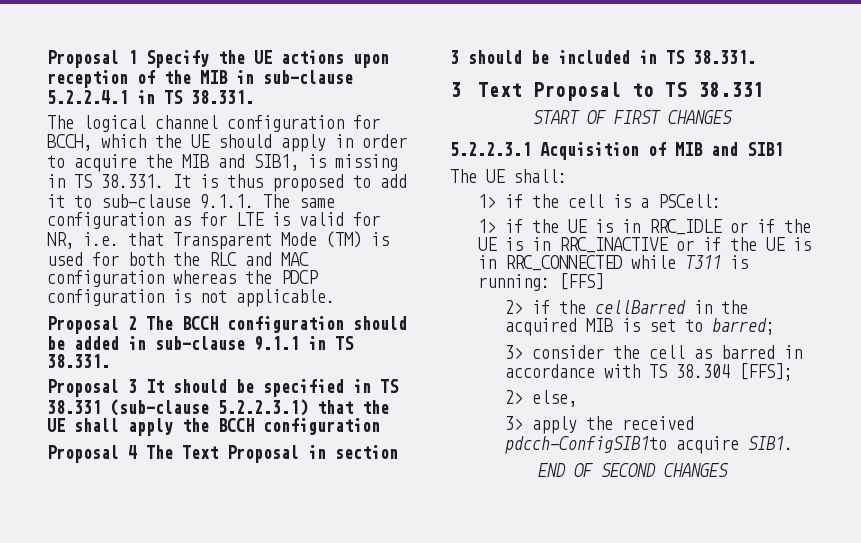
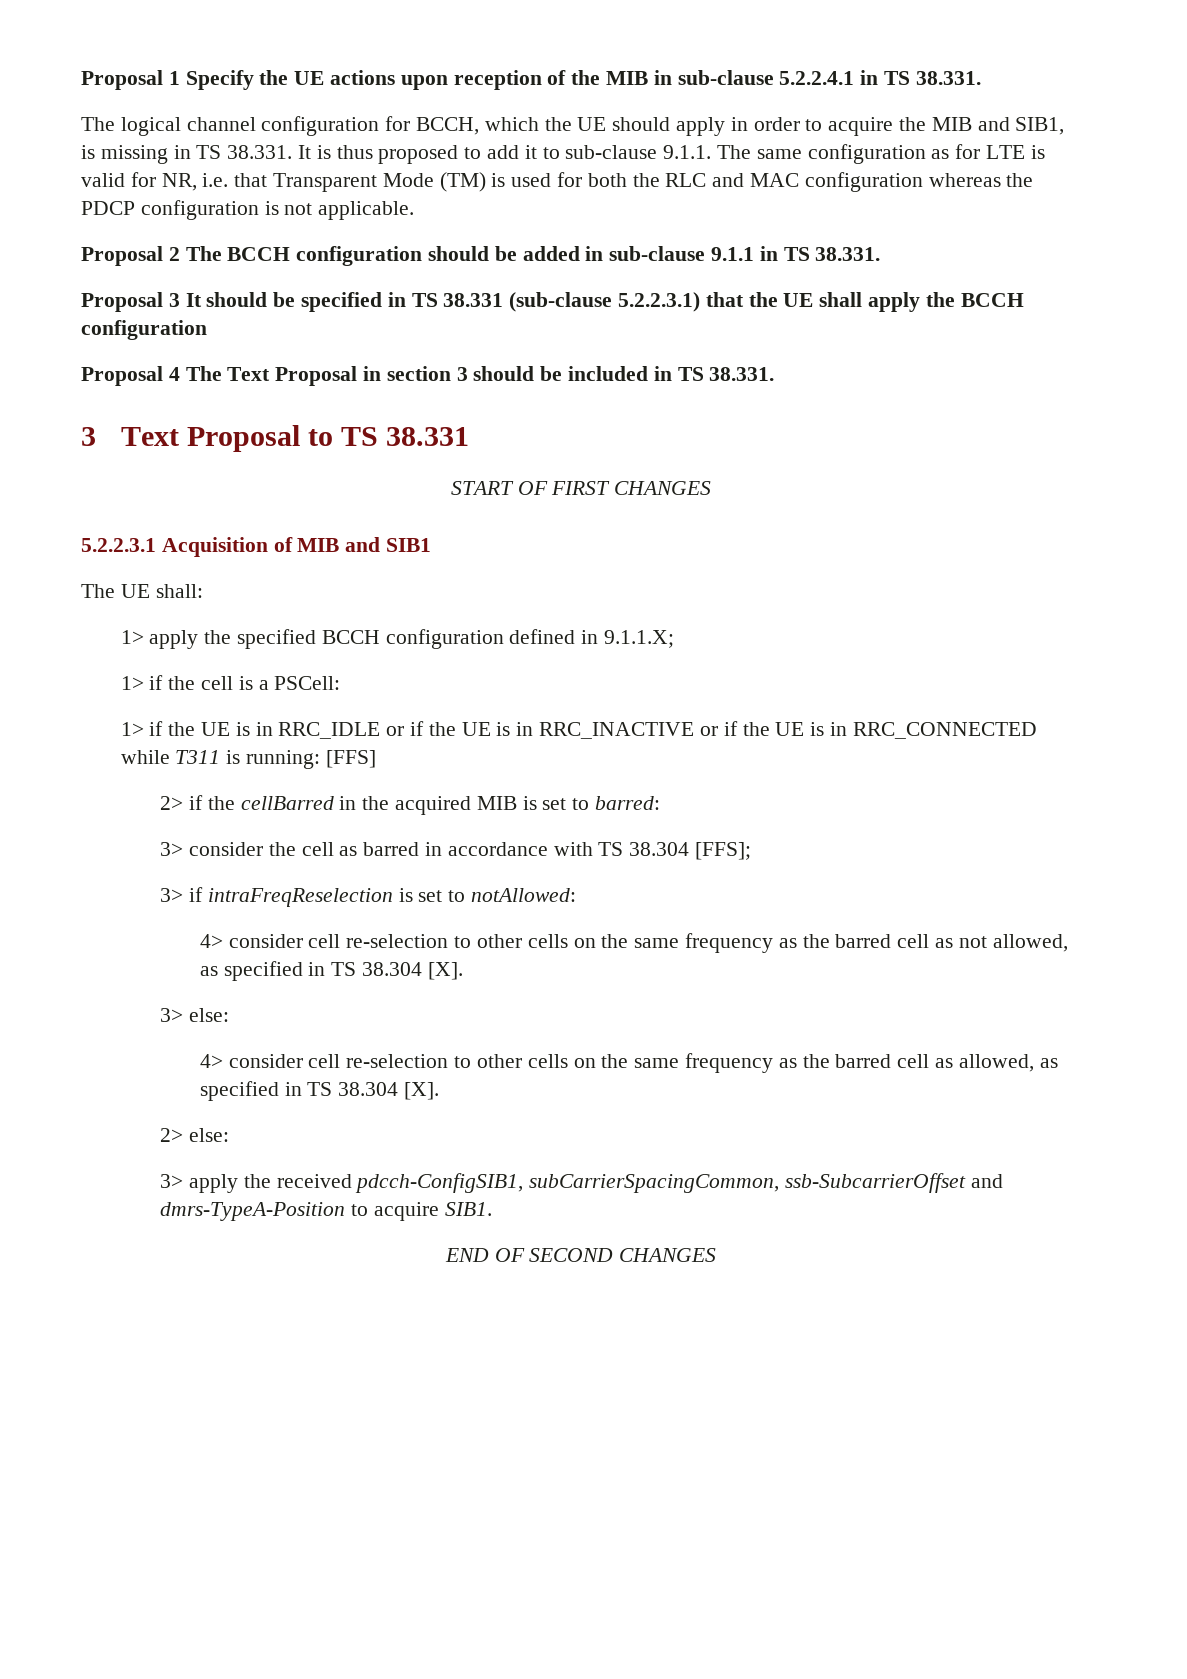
+ 1> apply the specified BCCH configuration defined in 9.1.1.X;
- 2> if the cellBarred in the acquired MIB is set to barred;
+ 2> if the cellBarred in the acquired MIB is set to barred:
- 2> else,
+ 3> if intraFreqReselection is set to notAllowed:
+ 4> consider cell re-selection to other cells on the same frequency as the barred cell as not allowed, as specified in TS 38.304 [X].
+ 3> else:
+ 4> consider cell re-selection to other cells on the same frequency as the barred cell as allowed, as specified in TS 38.304 [X].
+ 2> else:
- 3> apply the received pdcch-ConfigSIB1to acquire SIB1.
+ 3> apply the received pdcch-ConfigSIB1, subCarrierSpacingCommon, ssb-SubcarrierOffset and dmrs-TypeA-Position to acquire SIB1.

